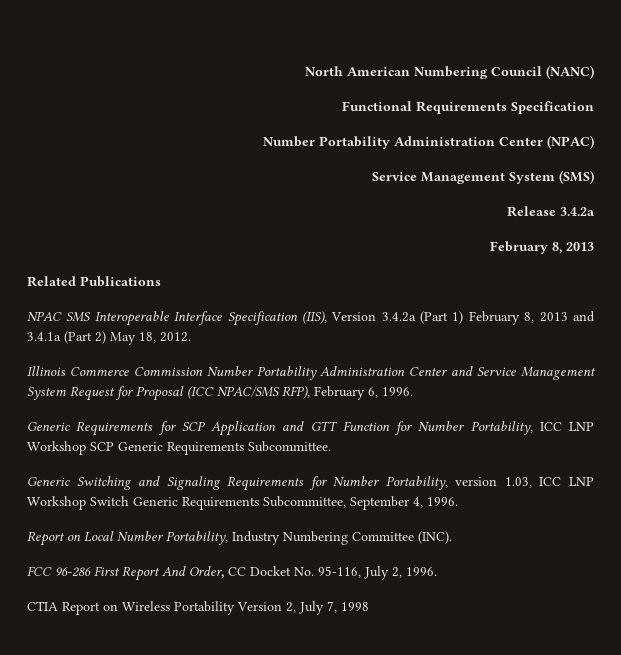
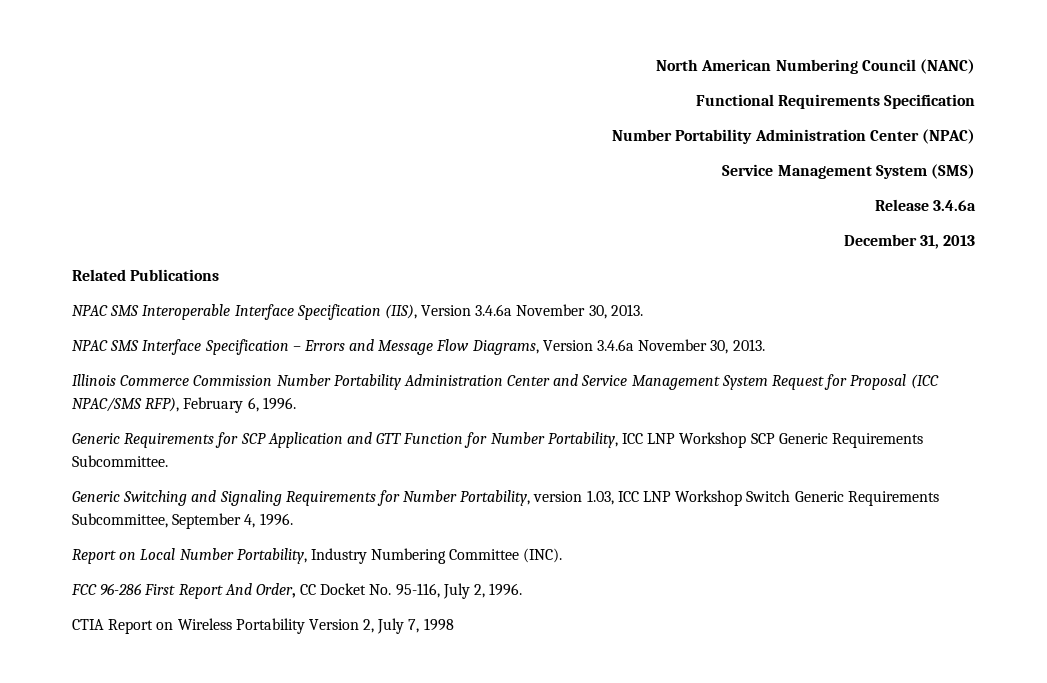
- Release 3.4.2a
- February 8, 2013
+ Release 3.4.6a
+ December 31, 2013
- NPAC SMS Interoperable Interface Specification (IIS), Version 3.4.2a (Part 1) February 8, 2013 and 3.4.1a (Part 2) May 18, 2012.
+ NPAC SMS Interoperable Interface Specification (IIS), Version 3.4.6a November 30, 2013.
+ NPAC SMS Interface Specification – Errors and Message Flow Diagrams, Version 3.4.6a November 30, 2013.

